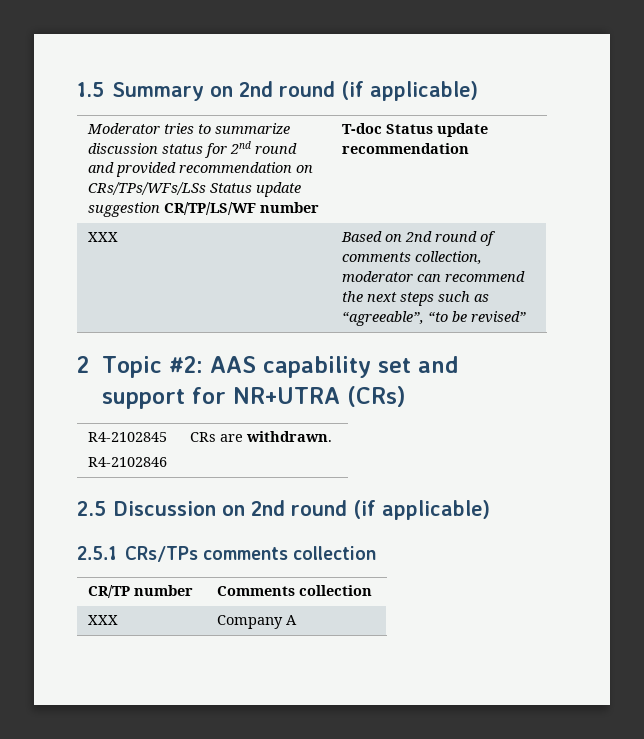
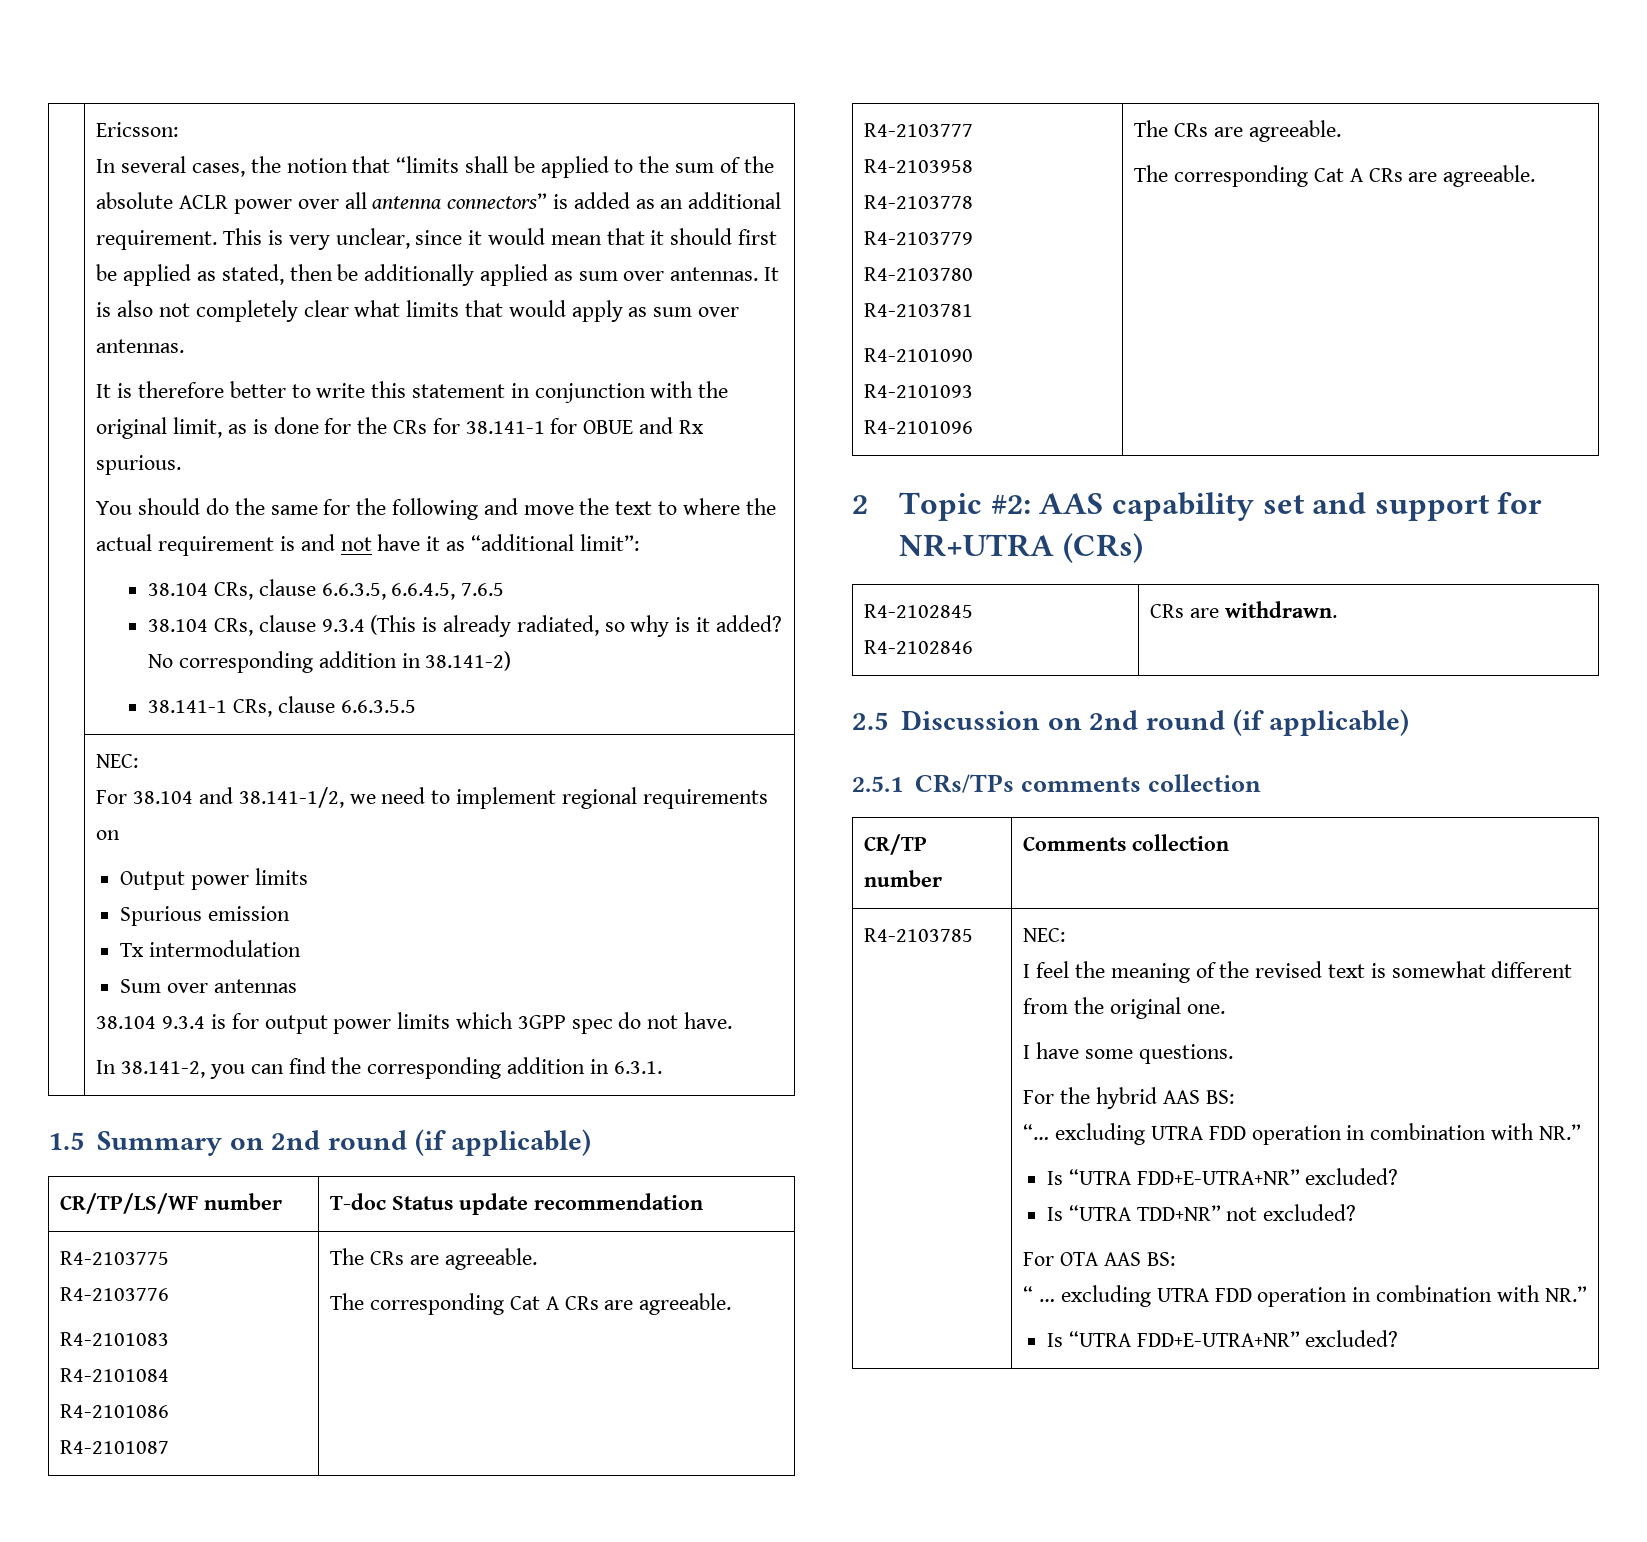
+ Ericsson:
+ In several cases, the notion that “limits shall be applied to the sum of the absolute ACLR power over all antenna connectors” is added as an additional requirement. This is very unclear, since it would mean that it should first be applied as stated, then be additionally applied as sum over antennas. It is also not completely clear what limits that would apply as sum over antennas.
+ It is therefore better to write this statement in conjunction with the original limit, as is done for the CRs for 38.141-1 for OBUE and Rx spurious.
+ You should do the same for the following and move the text to where the actual requirement is and not have it as “additional limit”:
+ 38.104 CRs, clause 6.6.3.5, 6.6.4.5, 7.6.5
+ 38.104 CRs, clause 9.3.4 (This is already radiated, so why is it added? No corresponding addition in 38.141-2)
+ 38.141-1 CRs, clause 6.6.3.5.5
+ | NEC:
+ For 38.104 and 38.141-1/2, we need to implement regional requirements on
+ Output power limits
+ Spurious emission
+ Tx intermodulation
+ Sum over antennas
+ 38.104 9.3.4 is for output power limits which 3GPP spec do not have.
+ In 38.141-2, you can find the corresponding addition in 6.3.1.
- Moderator tries to summarize discussion status for 2nd round and provided recommendation on CRs/TPs/WFs/LSs Status update suggestion CR/TP/LS/WF number | T-doc Status update recommendation
+ CR/TP/LS/WF number | T-doc Status update recommendation
- XXX | Based on 2nd round of comments collection, moderator can recommend the next steps such as “agreeable”, “to be revised”
+ R4-2103775
+ R4-2103776
+ R4-2101083
+ R4-2101084
+ R4-2101086
+ R4-2101087 | The CRs are agreeable.
+ The corresponding Cat A CRs are agreeable.
+ R4-2103777
+ R4-2103958
+ R4-2103778
+ R4-2103779
+ R4-2103780
+ R4-2103781
+ R4-2101090
+ R4-2101093
+ R4-2101096 | The CRs are agreeable.
+ The corresponding Cat A CRs are agreeable.
- XXX | Company A
+ R4-2103785 | NEC:
+ I feel the meaning of the revised text is somewhat different from the original one.
+ I have some questions.
+ For the hybrid AAS BS:
+ “… excluding UTRA FDD operation in combination with NR.”
+ Is “UTRA FDD+E-UTRA+NR” excluded?
+ Is “UTRA TDD+NR” not excluded?
+ For OTA AAS BS:
+ “ … excluding UTRA FDD operation in combination with NR.”
+ Is “UTRA FDD+E-UTRA+NR” excluded?

